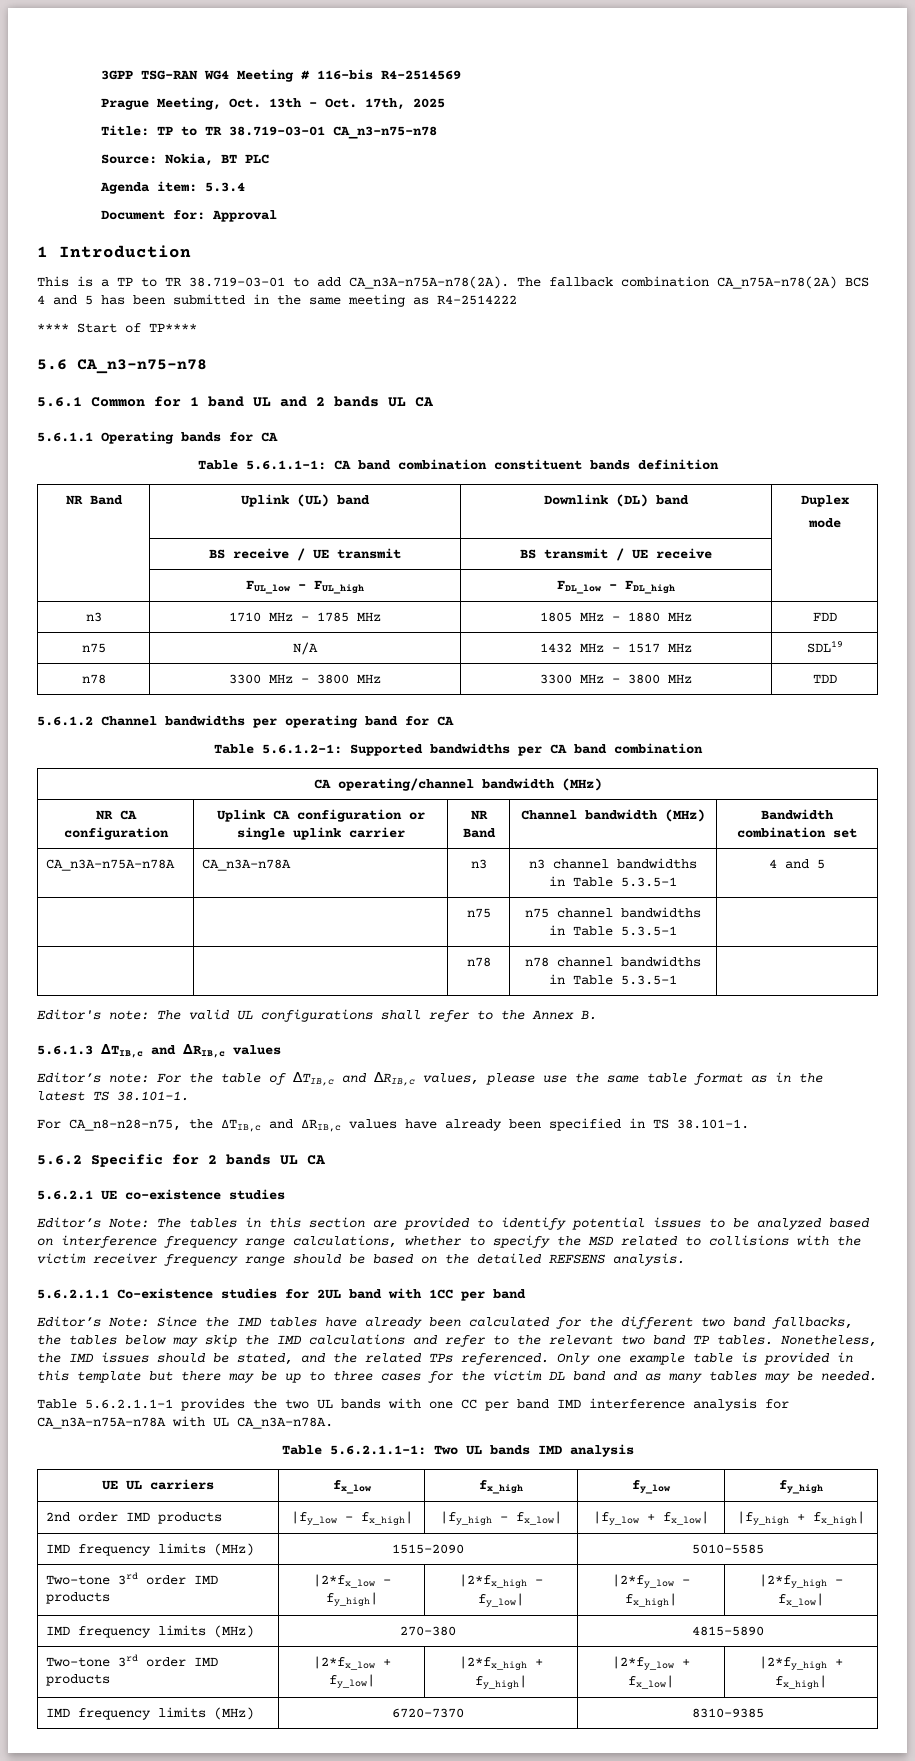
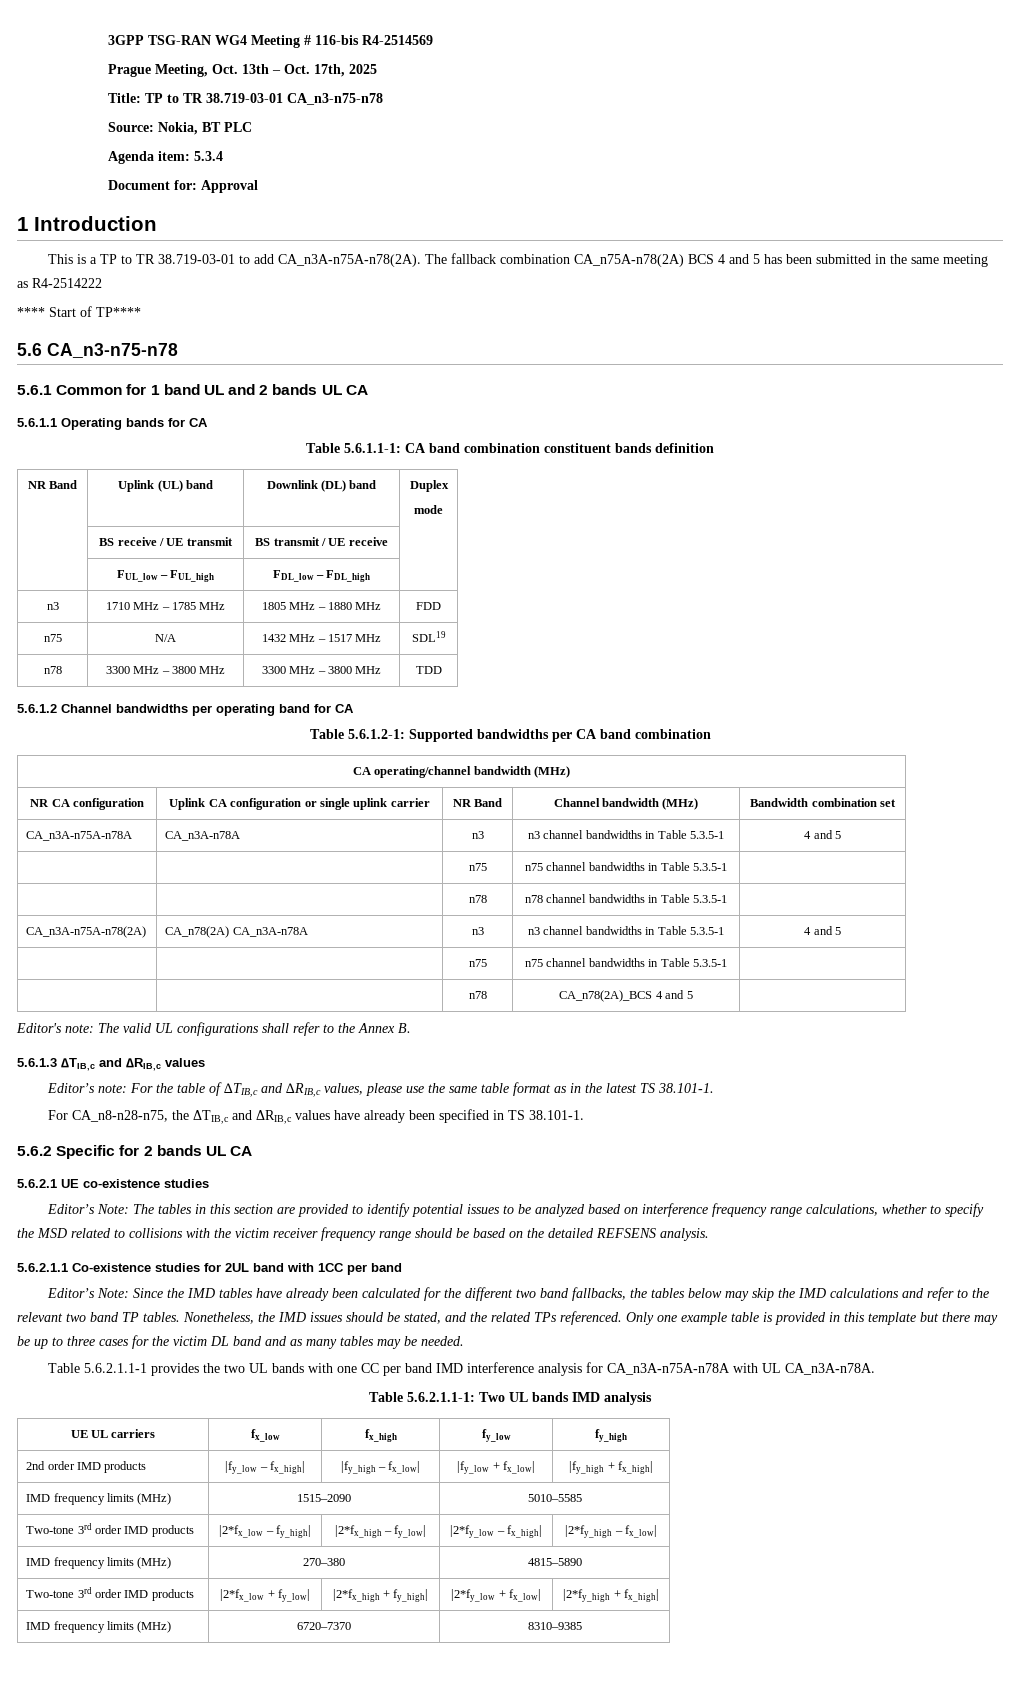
+ CA_n3A-n75A-n78(2A) | CA_n78(2A) CA_n3A-n78A | n3 | n3 channel bandwidths in Table 5.3.5-1 | 4 and 5
+ | | n75 | n75 channel bandwidths in Table 5.3.5-1 |
+ | | n78 | CA_n78(2A)_BCS 4 and 5 |

